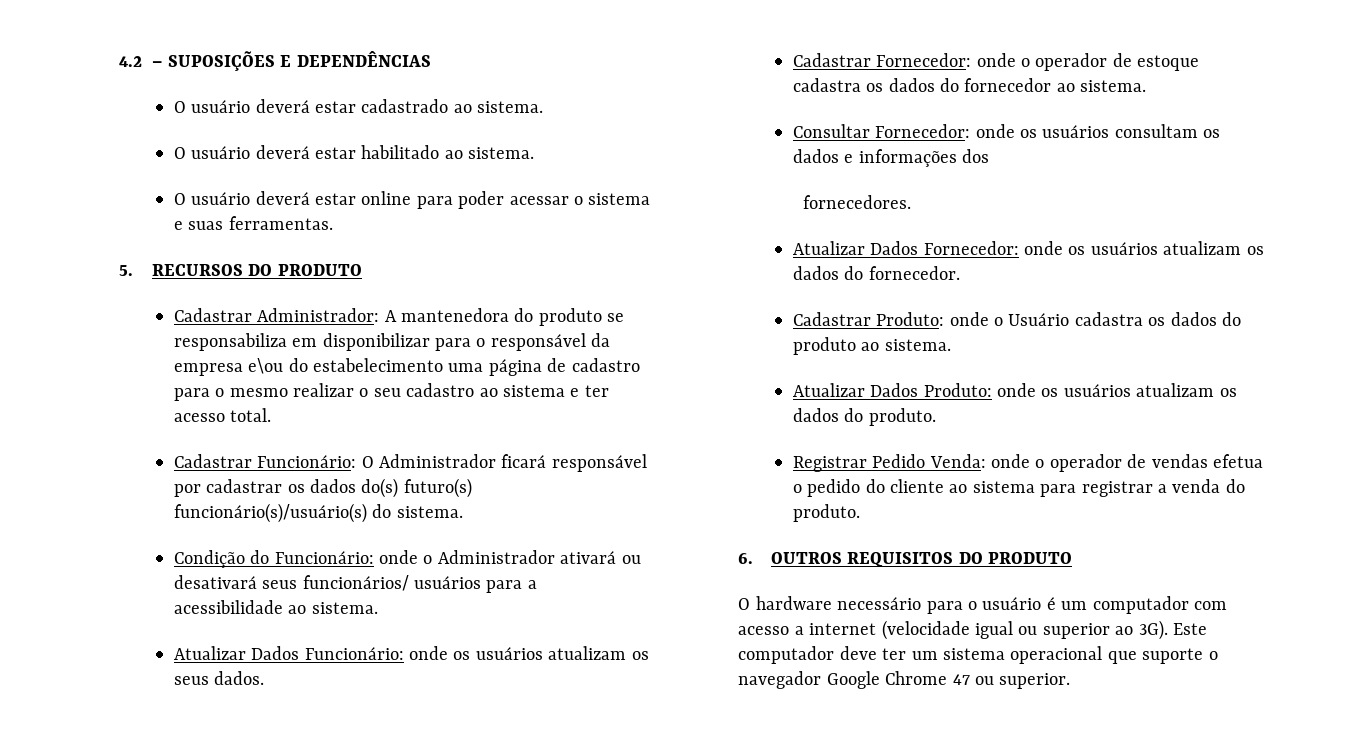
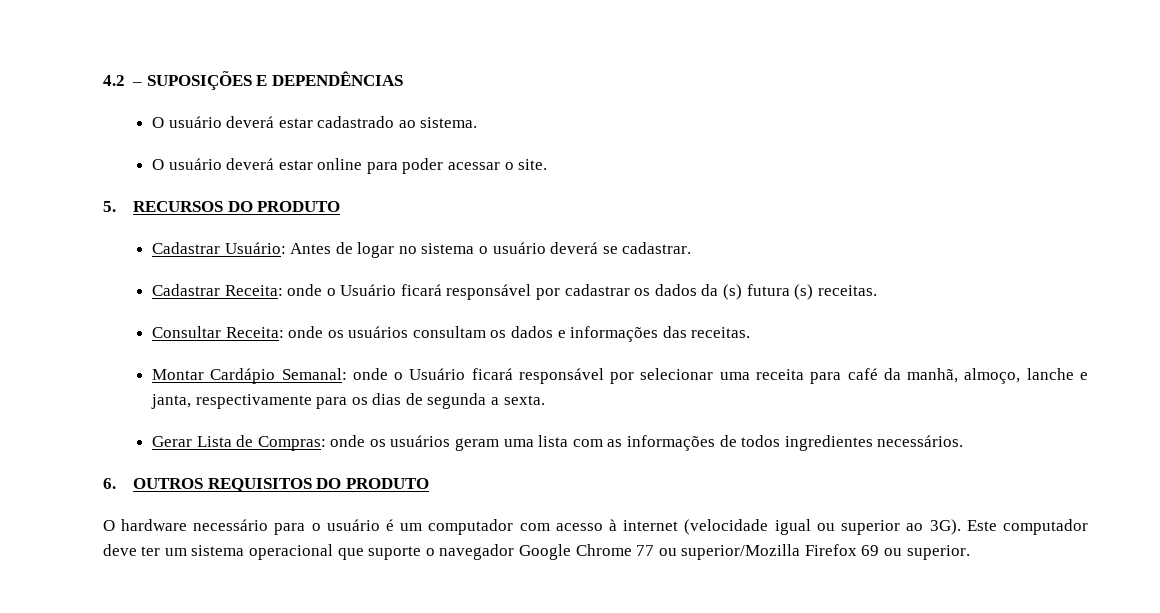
- O usuário deverá estar habilitado ao sistema.
- O usuário deverá estar online para poder acessar o sistema e suas ferramentas.
+ O usuário deverá estar online para poder acessar o site.
- Cadastrar Administrador: A mantenedora do produto se responsabiliza em disponibilizar para o responsável da empresa e\ou do estabelecimento uma página de cadastro para o mesmo realizar o seu cadastro ao sistema e ter acesso total.
- Cadastrar Funcionário: O Administrador ficará responsável por cadastrar os dados do(s) futuro(s) funcionário(s)/usuário(s) do sistema.
- Condição do Funcionário: onde o Administrador ativará ou desativará seus funcionários/ usuários para a acessibilidade ao sistema.
- Atualizar Dados Funcionário: onde os usuários atualizam os seus dados.
- Cadastrar Fornecedor: onde o operador de estoque cadastra os dados do fornecedor ao sistema.
+ Cadastrar Usuário: Antes de logar no sistema o usuário deverá se cadastrar.
+ Cadastrar Receita: onde o Usuário ficará responsável por cadastrar os dados da (s) futura (s) receitas.
- Consultar Fornecedor: onde os usuários consultam os dados e informações dos
- fornecedores.
- Atualizar Dados Fornecedor: onde os usuários atualizam os dados do fornecedor.
- Cadastrar Produto: onde o Usuário cadastra os dados do produto ao sistema.
- Atualizar Dados Produto: onde os usuários atualizam os dados do produto.
- Registrar Pedido Venda: onde o operador de vendas efetua o pedido do cliente ao sistema para registrar a venda do produto.
+ Consultar Receita: onde os usuários consultam os dados e informações das receitas.
+ Montar Cardápio Semanal: onde o Usuário ficará responsável por selecionar uma receita para café da manhã, almoço, lanche e janta, respectivamente para os dias de segunda a sexta.
+ Gerar Lista de Compras: onde os usuários geram uma lista com as informações de todos ingredientes necessários.
- O hardware necessário para o usuário é um computador com acesso a internet (velocidade igual ou superior ao 3G).
+ O hardware necessário para o usuário é um computador com acesso à internet (velocidade igual ou superior ao 3G).
- Este computador deve ter um sistema operacional que suporte o navegador Google Chrome 47 ou superior.
+ Este computador deve ter um sistema operacional que suporte o navegador Google Chrome 77 ou superior/Mozilla Firefox 69 ou superior.

